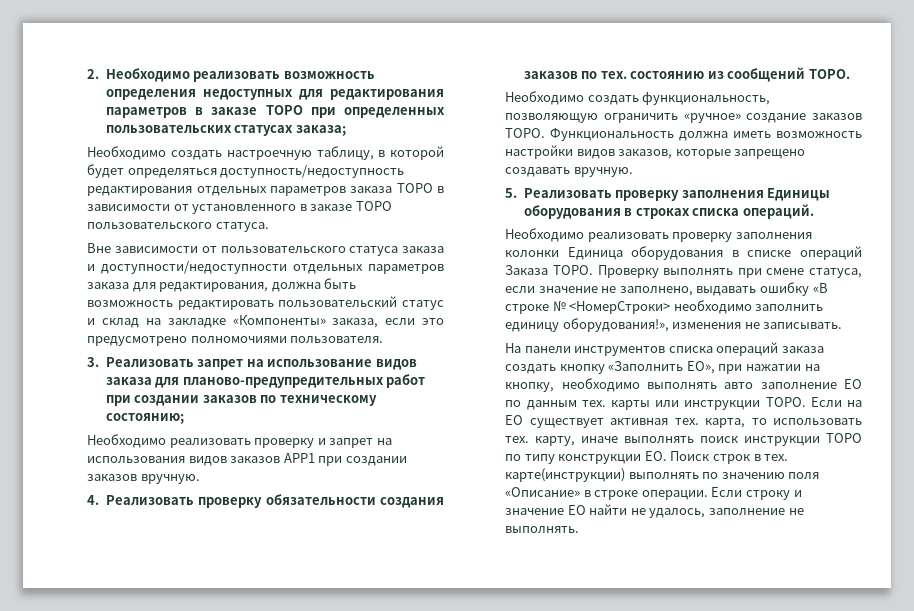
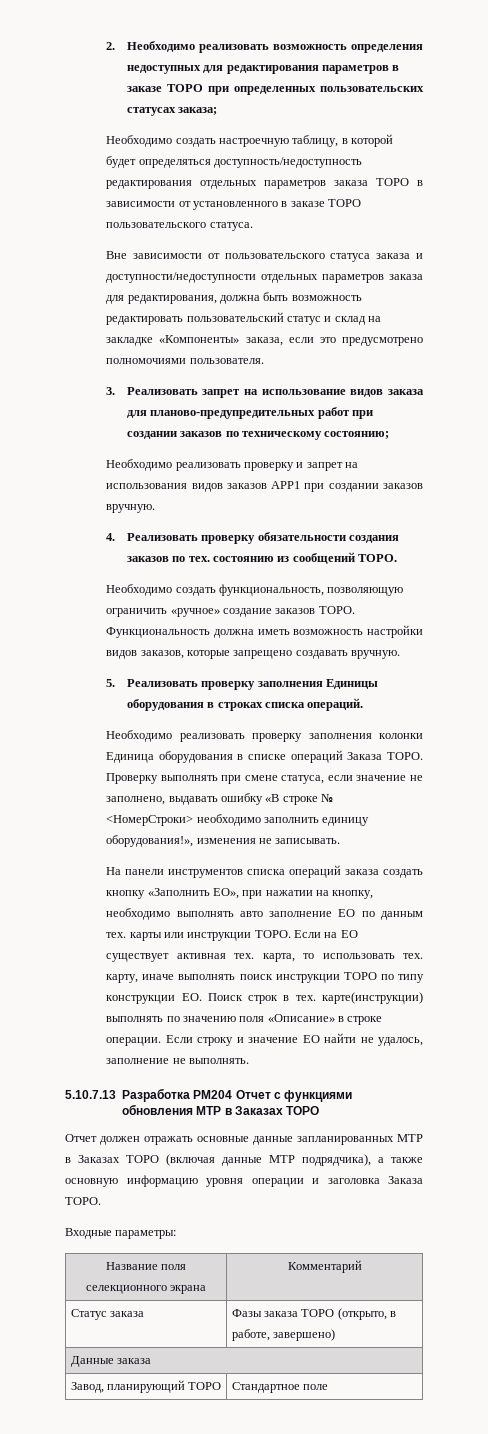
+ 5.10.7.13 Разработка PM204 Отчет с функциями обновления МТР в Заказах ТОРО
+ Отчет должен отражать основные данные запланированных МТР в Заказах ТОРО (включая данные МТР подрядчика), а также основную информацию уровня операции и заголовка Заказа ТОРО.
+ Входные параметры:
+ Название поля селекционного экрана | Комментарий
+ Статус заказа | Фазы заказа ТОРО (открыто, в работе, завершено)
+ Данные заказа
+ Завод, планирующий ТОРО | Стандартное поле

